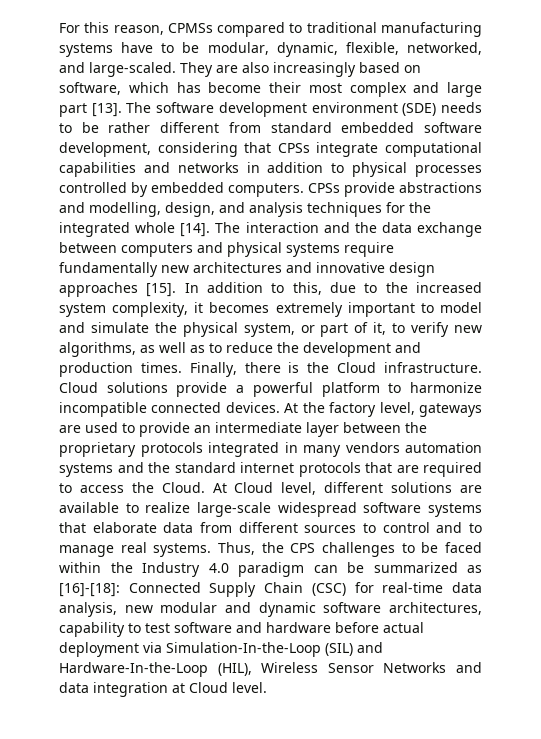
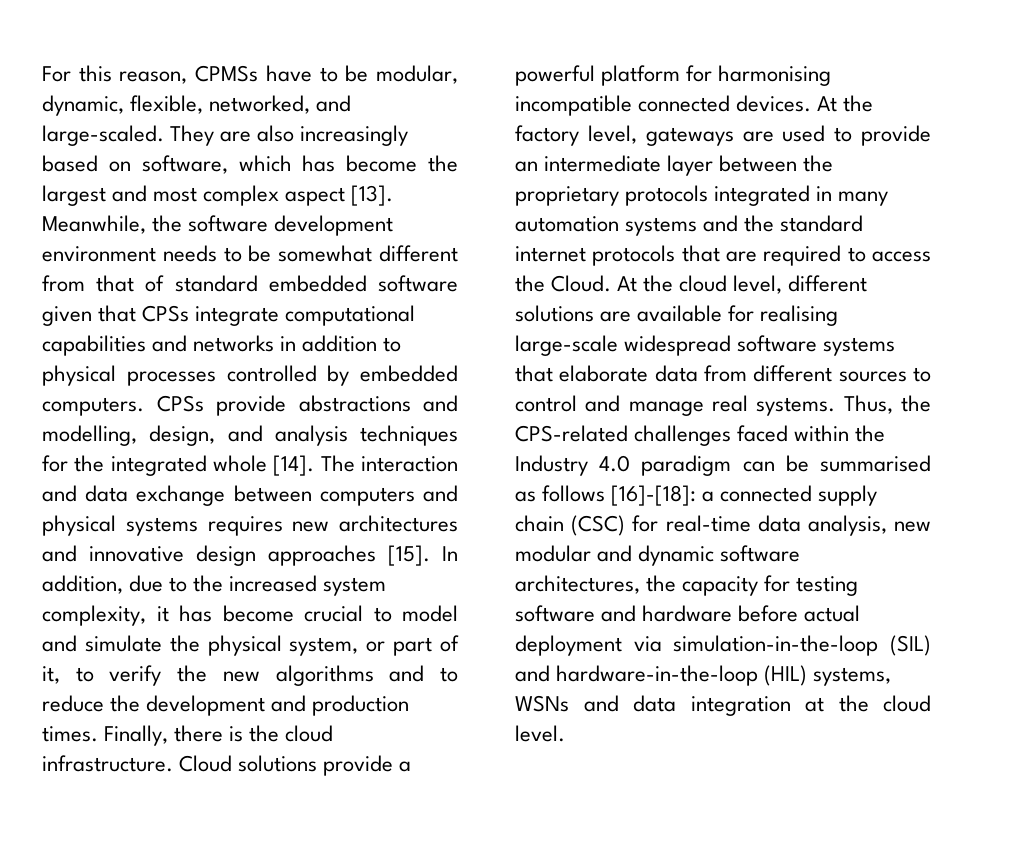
- For this reason, CPMSs compared to traditional manufacturing systems have to be modular, dynamic, flexible, networked, and large-scaled.
+ For this reason, CPMSs have to be modular, dynamic, flexible, networked, and large-scaled.
- They are also increasingly based on software, which has become their most complex and large part [13]. The software development environment (SDE) needs to be rather different from standard embedded software development, considering that CPSs integrate computational capabilities and networks in addition to physical processes controlled by embedded computers.
+ They are also increasingly based on software, which has become the largest and most complex aspect [13]. Meanwhile, the software development environment needs to be somewhat different from that of standard embedded software given that CPSs integrate computational capabilities and networks in addition to physical processes controlled by embedded computers.
- The interaction and the data exchange between computers and physical systems require fundamentally new architectures and innovative design approaches [15].
+ The interaction and data exchange between computers and physical systems requires new architectures and innovative design approaches [15].
- In addition to this, due to the increased system complexity, it becomes extremely important to model and simulate the physical system, or part of it, to verify new algorithms, as well as to reduce the development and production times.
+ In addition, due to the increased system complexity, it has become crucial to model and simulate the physical system, or part of it, to verify the new algorithms and to reduce the development and production times.
- Finally, there is the Cloud infrastructure.
+ Finally, there is the cloud infrastructure.
- Cloud solutions provide a powerful platform to harmonize incompatible connected devices.
+ Cloud solutions provide a powerful platform for harmonising incompatible connected devices.
- At the factory level, gateways are used to provide an intermediate layer between the proprietary protocols integrated in many vendors automation systems and the standard internet protocols that are required to access the Cloud.
+ At the factory level, gateways are used to provide an intermediate layer between the proprietary protocols integrated in many automation systems and the standard internet protocols that are required to access the Cloud.
- At Cloud level, different solutions are available to realize large-scale widespread software systems that elaborate data from different sources to control and to manage real systems.
+ At the cloud level, different solutions are available for realising large-scale widespread software systems that elaborate data from different sources to control and manage real systems.
- Thus, the CPS challenges to be faced within the Industry 4.0 paradigm can be summarized as [16]-[18]: Connected Supply Chain (CSC) for real-time data analysis, new modular and dynamic software architectures, capability to test software and hardware before actual deployment via Simulation-In-the-Loop (SIL) and Hardware-In-the-Loop (HIL), Wireless Sensor Networks and data integration at Cloud level.
+ Thus, the CPS-related challenges faced within the Industry 4.0 paradigm can be summarised as follows [16]-[18]: a connected supply chain (CSC) for real-time data analysis, new modular and dynamic software architectures, the capacity for testing software and hardware before actual deployment via simulation-in-the-loop (SIL) and hardware-in-the-loop (HIL) systems, WSNs and data integration at the cloud level.

